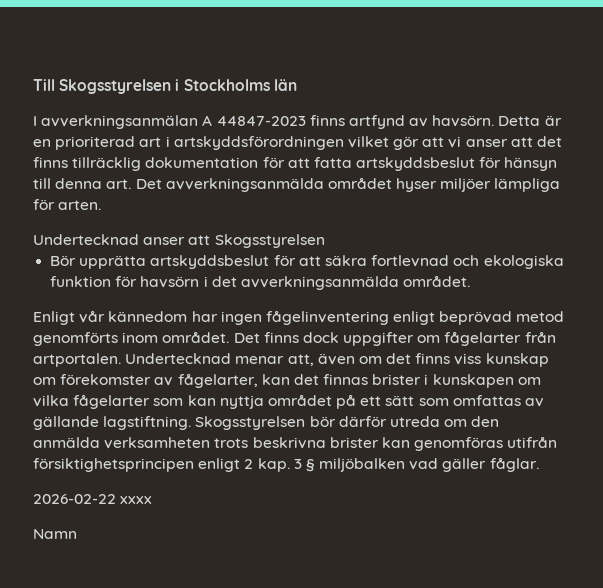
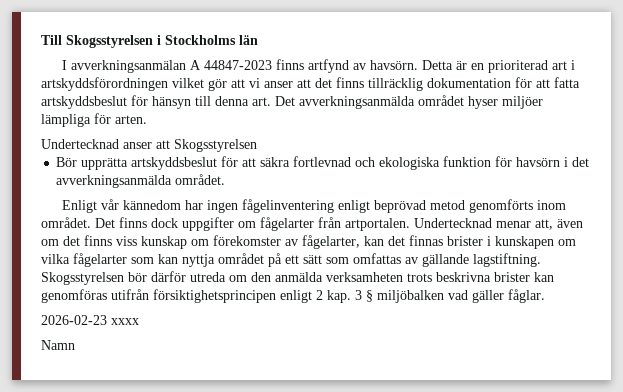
- 2026-02-22 xxxx
+ 2026-02-23 xxxx

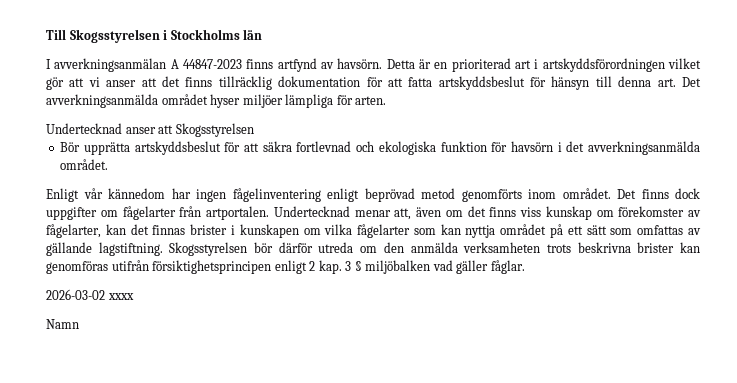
- 2026-02-23 xxxx
+ 2026-03-02 xxxx

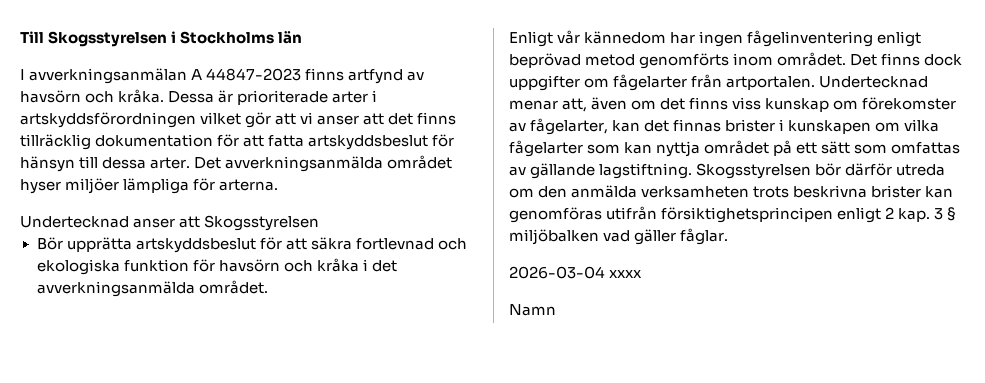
- I avverkningsanmälan A 44847-2023 finns artfynd av havsörn. Detta är en prioriterad art i artskyddsförordningen vilket gör att vi anser att det finns tillräcklig dokumentation för att fatta artskyddsbeslut för hänsyn till denna art. Det avverkningsanmälda området hyser miljöer lämpliga för arten.
+ I avverkningsanmälan A 44847-2023 finns artfynd av havsörn och kråka. Dessa är prioriterade arter i artskyddsförordningen vilket gör att vi anser att det finns tillräcklig dokumentation för att fatta artskyddsbeslut för hänsyn till dessa arter. Det avverkningsanmälda området hyser miljöer lämpliga för arterna.
- Bör upprätta artskyddsbeslut för att säkra fortlevnad och ekologiska funktion för havsörn i det avverkningsanmälda området.
+ Bör upprätta artskyddsbeslut för att säkra fortlevnad och ekologiska funktion för havsörn och kråka i det avverkningsanmälda området.
- 2026-03-02 xxxx
+ 2026-03-04 xxxx

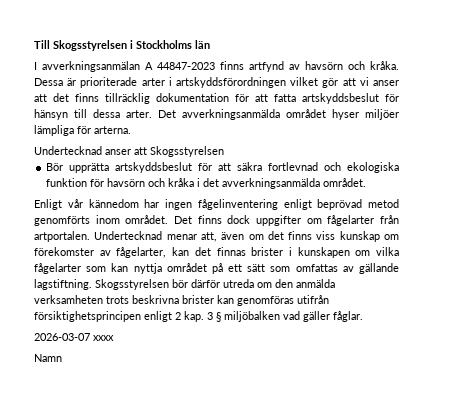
- 2026-03-04 xxxx
+ 2026-03-07 xxxx

